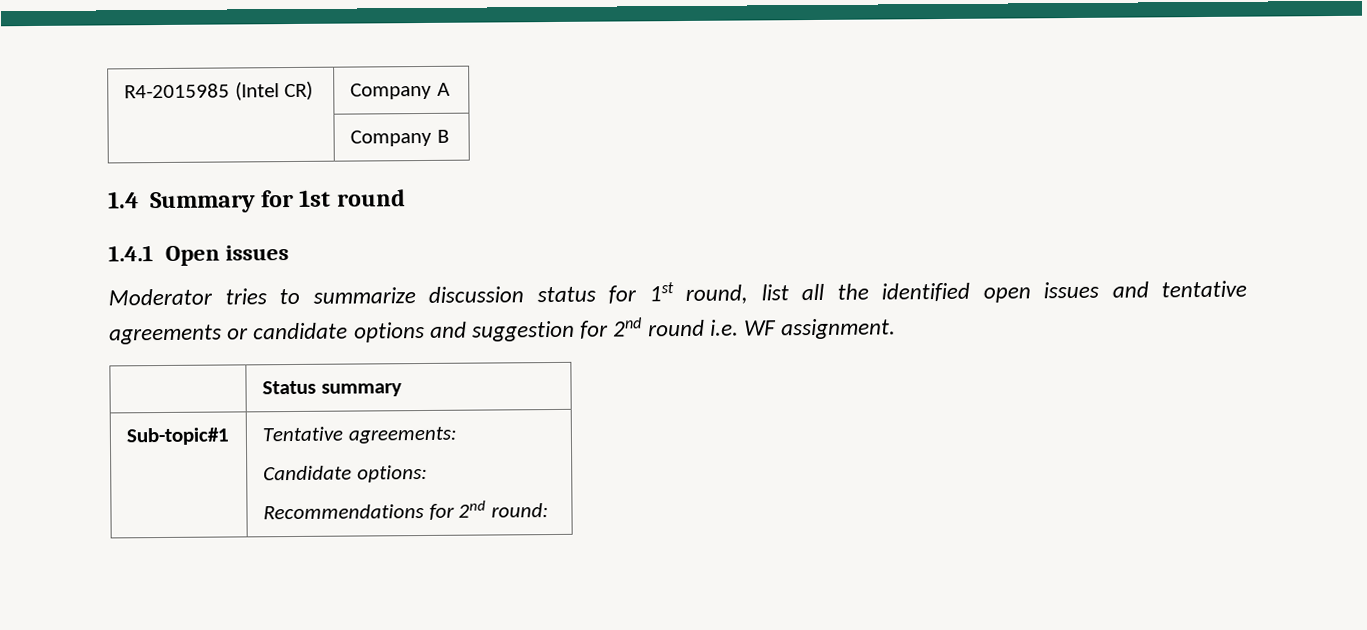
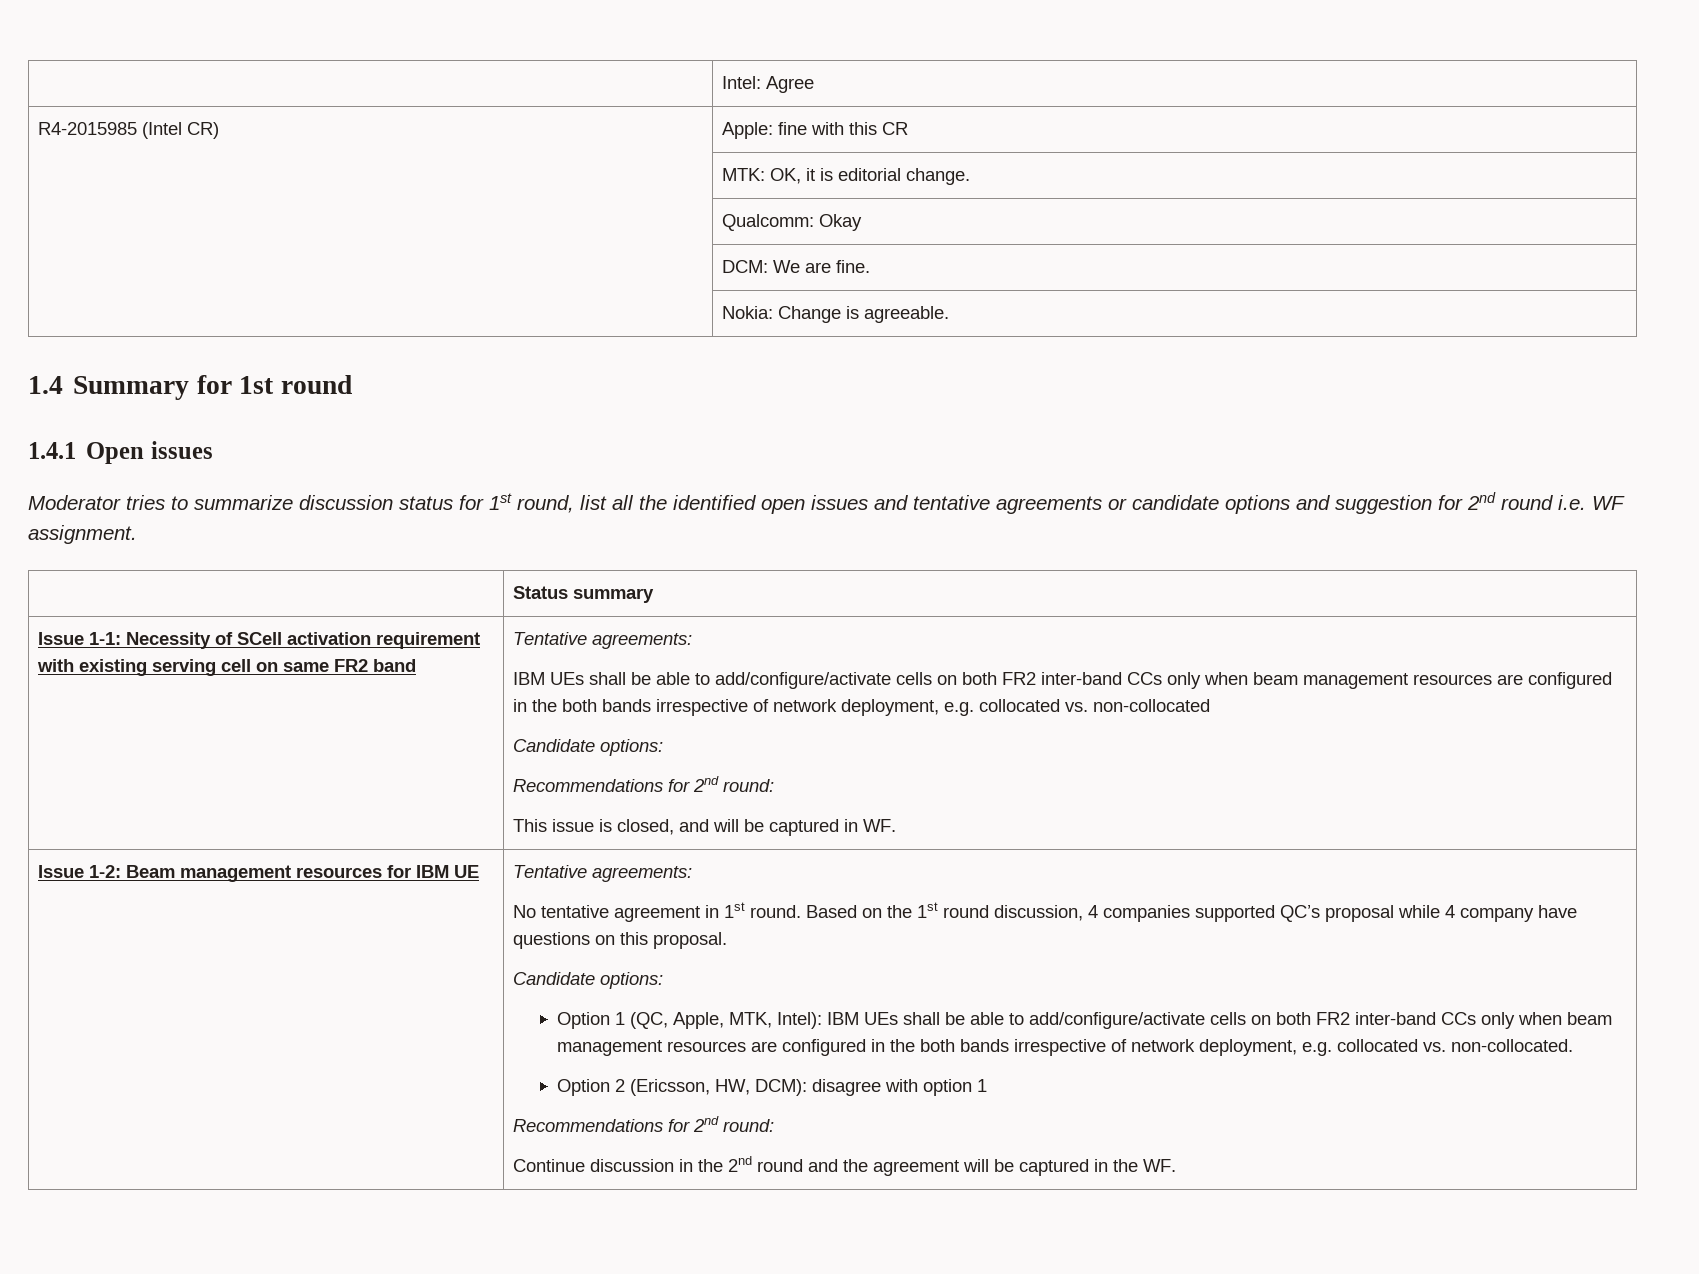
+ | Intel: Agree
- R4-2015985 (Intel CR) | Company A
- | Company B
+ R4-2015985 (Intel CR) | Apple: fine with this CR
+ | MTK: OK, it is editorial change.
+ | Qualcomm: Okay
+ | DCM: We are fine.
+ | Nokia: Change is agreeable.
- Sub-topic#1 | Tentative agreements:
+ Issue 1-1: Necessity of SCell activation requirement with existing serving cell on same FR2 band | Tentative agreements:
+ IBM UEs shall be able to add/configure/activate cells on both FR2 inter-band CCs only when beam management resources are configured in the both bands irrespective of network deployment, e.g. collocated vs. non-collocated
+ This issue is closed, and will be captured in WF.
+ Issue 1-2: Beam management resources for IBM UE | Tentative agreements:
+ No tentative agreement in 1st round. Based on the 1st round discussion, 4 companies supported QC’s proposal while 4 company have questions on this proposal.
+ Candidate options:
+ Option 1 (QC, Apple, MTK, Intel): IBM UEs shall be able to add/configure/activate cells on both FR2 inter-band CCs only when beam management resources are configured in the both bands irrespective of network deployment, e.g. collocated vs. non-collocated.
+ Option 2 (Ericsson, HW, DCM): disagree with option 1
+ Recommendations for 2nd round:
+ Continue discussion in the 2nd round and the agreement will be captured in the WF.

